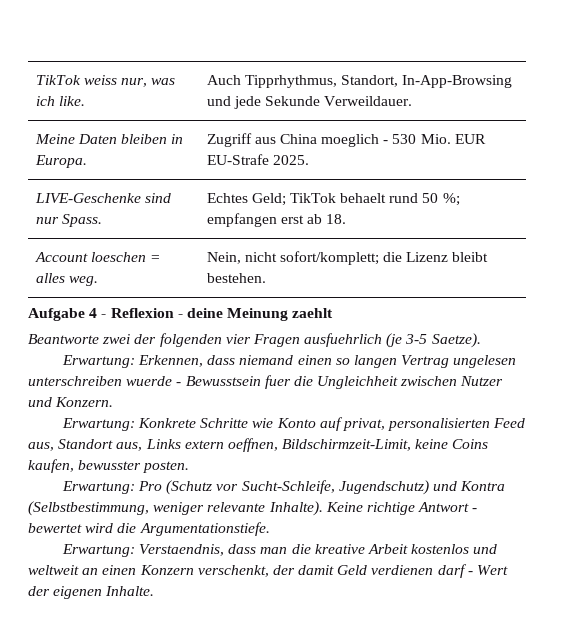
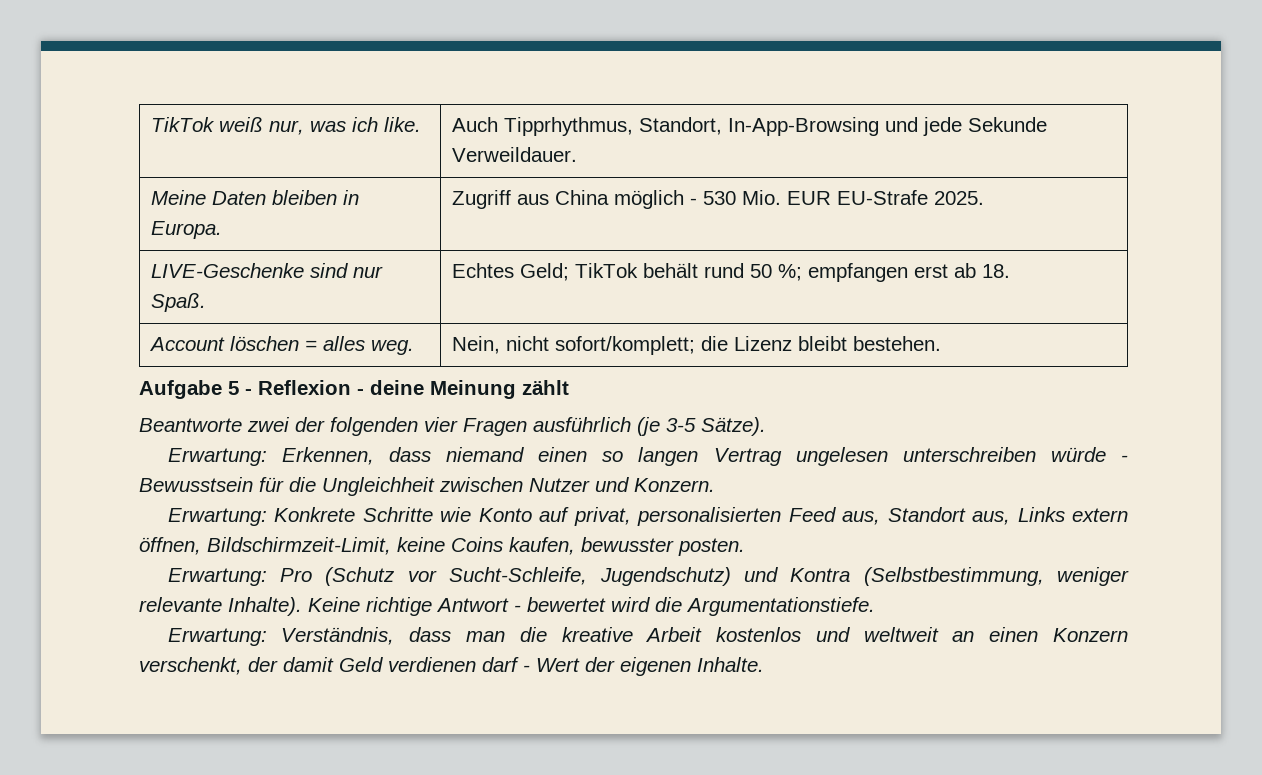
- TikTok weiss nur, was ich like. | Auch Tipprhythmus, Standort, In-App-Browsing und jede Sekunde Verweildauer.
+ TikTok weiß nur, was ich like. | Auch Tipprhythmus, Standort, In-App-Browsing und jede Sekunde Verweildauer.
- Meine Daten bleiben in Europa. | Zugriff aus China moeglich - 530 Mio. EUR EU-Strafe 2025.
+ Meine Daten bleiben in Europa. | Zugriff aus China möglich - 530 Mio. EUR EU-Strafe 2025.
- LIVE-Geschenke sind nur Spass. | Echtes Geld; TikTok behaelt rund 50 %; empfangen erst ab 18.
+ LIVE-Geschenke sind nur Spaß. | Echtes Geld; TikTok behält rund 50 %; empfangen erst ab 18.
- Account loeschen = alles weg. | Nein, nicht sofort/komplett; die Lizenz bleibt bestehen.
+ Account löschen = alles weg. | Nein, nicht sofort/komplett; die Lizenz bleibt bestehen.
- Aufgabe 4 - Reflexion - deine Meinung zaehlt
+ Aufgabe 5 - Reflexion - deine Meinung zählt
- Beantworte zwei der folgenden vier Fragen ausfuehrlich (je 3-5 Saetze).
+ Beantworte zwei der folgenden vier Fragen ausführlich (je 3-5 Sätze).
- Erwartung: Erkennen, dass niemand einen so langen Vertrag ungelesen unterschreiben wuerde - Bewusstsein fuer die Ungleichheit zwischen Nutzer und Konzern.
+ Erwartung: Erkennen, dass niemand einen so langen Vertrag ungelesen unterschreiben würde - Bewusstsein für die Ungleichheit zwischen Nutzer und Konzern.
- Erwartung: Konkrete Schritte wie Konto auf privat, personalisierten Feed aus, Standort aus, Links extern oeffnen, Bildschirmzeit-Limit, keine Coins kaufen, bewusster posten.
+ Erwartung: Konkrete Schritte wie Konto auf privat, personalisierten Feed aus, Standort aus, Links extern öffnen, Bildschirmzeit-Limit, keine Coins kaufen, bewusster posten.
- Erwartung: Verstaendnis, dass man die kreative Arbeit kostenlos und weltweit an einen Konzern verschenkt, der damit Geld verdienen darf - Wert der eigenen Inhalte.
+ Erwartung: Verständnis, dass man die kreative Arbeit kostenlos und weltweit an einen Konzern verschenkt, der damit Geld verdienen darf - Wert der eigenen Inhalte.

